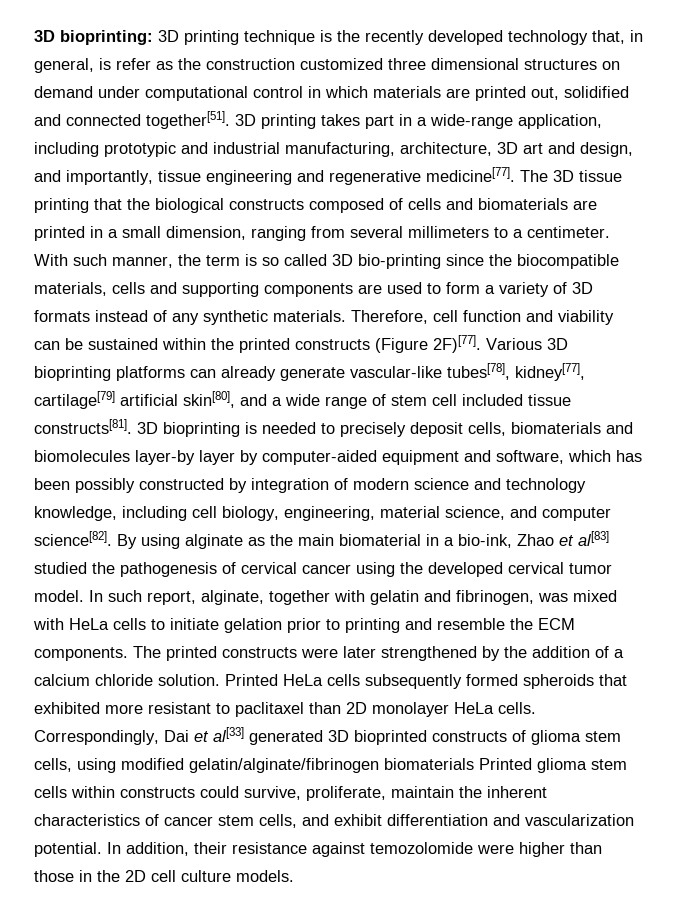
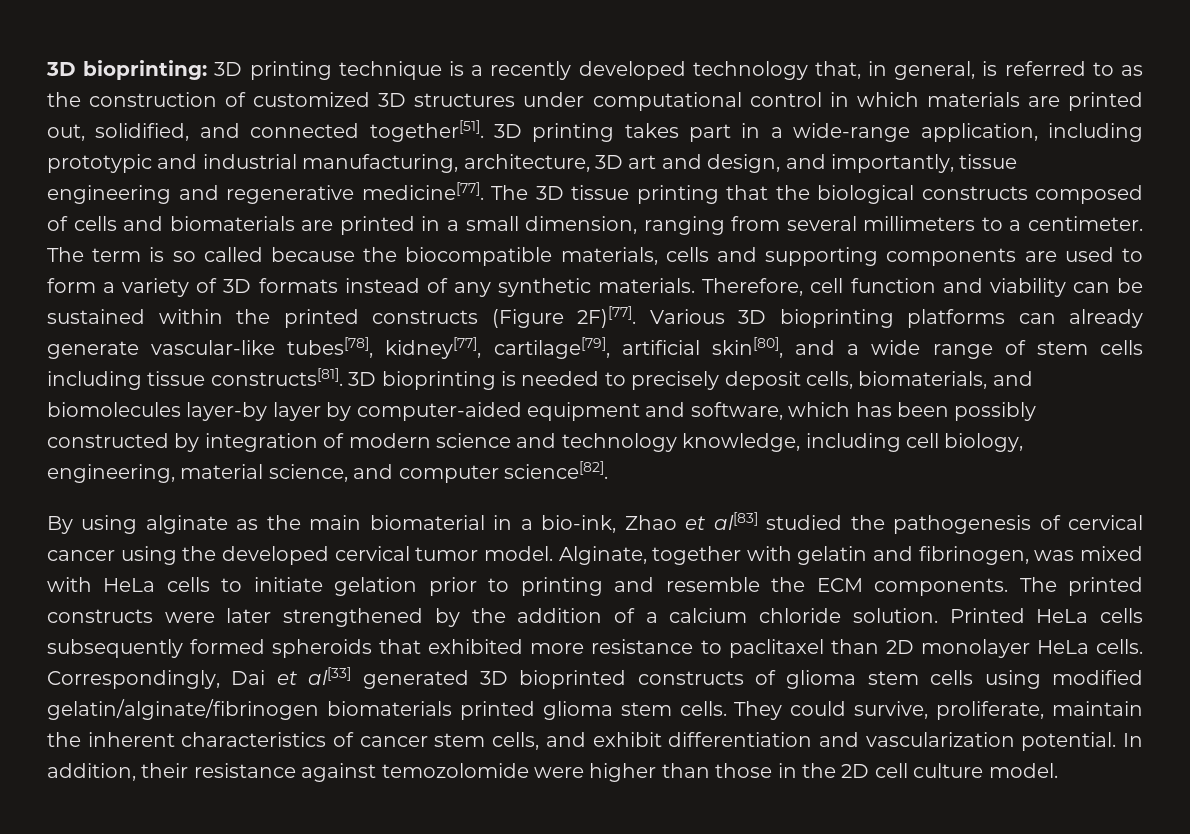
- 3D bioprinting: 3D printing technique is the recently developed technology that, in general, is refer as the construction customized three dimensional structures on demand under computational control in which materials are printed out, solidified and connected together[51].
+ 3D bioprinting: 3D printing technique is a recently developed technology that, in general, is referred to as the construction of customized 3D structures under computational control in which materials are printed out, solidified, and connected together[51].
- With such manner, the term is so called 3D bio-printing since the biocompatible materials, cells and supporting components are used to form a variety of 3D formats instead of any synthetic materials.
+ The term is so called because the biocompatible materials, cells and supporting components are used to form a variety of 3D formats instead of any synthetic materials.
- Various 3D bioprinting platforms can already generate vascular-like tubes[78], kidney[77], cartilage[79] artificial skin[80], and a wide range of stem cell included tissue constructs[81].
+ Various 3D bioprinting platforms can already generate vascular-like tubes[78], kidney[77], cartilage[79], artificial skin[80], and a wide range of stem cells including tissue constructs[81].
- 3D bioprinting is needed to precisely deposit cells, biomaterials and biomolecules layer-by layer by computer-aided equipment and software, which has been possibly constructed by integration of modern science and technology knowledge, including cell biology, engineering, material science, and computer science[82]. By using alginate as the main biomaterial in a bio-ink, Zhao et al[83] studied the pathogenesis of cervical cancer using the developed cervical tumor model.
+ 3D bioprinting is needed to precisely deposit cells, biomaterials, and biomolecules layer-by layer by computer-aided equipment and software, which has been possibly constructed by integration of modern science and technology knowledge, including cell biology, engineering, material science, and computer science[82].
+ By using alginate as the main biomaterial in a bio-ink, Zhao et al[83] studied the pathogenesis of cervical cancer using the developed cervical tumor model.
- In such report, alginate, together with gelatin and fibrinogen, was mixed with HeLa cells to initiate gelation prior to printing and resemble the ECM components.
+ Alginate, together with gelatin and fibrinogen, was mixed with HeLa cells to initiate gelation prior to printing and resemble the ECM components.
- Printed HeLa cells subsequently formed spheroids that exhibited more resistant to paclitaxel than 2D monolayer HeLa cells.
+ Printed HeLa cells subsequently formed spheroids that exhibited more resistance to paclitaxel than 2D monolayer HeLa cells.
- Correspondingly, Dai et al[33] generated 3D bioprinted constructs of glioma stem cells, using modified gelatin/alginate/fibrinogen biomaterials Printed glioma stem cells within constructs could survive, proliferate, maintain the inherent characteristics of cancer stem cells, and exhibit differentiation and vascularization potential.
+ Correspondingly, Dai et al[33] generated 3D bioprinted constructs of glioma stem cells using modified gelatin/alginate/fibrinogen biomaterials printed glioma stem cells. They could survive, proliferate, maintain the inherent characteristics of cancer stem cells, and exhibit differentiation and vascularization potential.
- In addition, their resistance against temozolomide were higher than those in the 2D cell culture models.
+ In addition, their resistance against temozolomide were higher than those in the 2D cell culture model.

